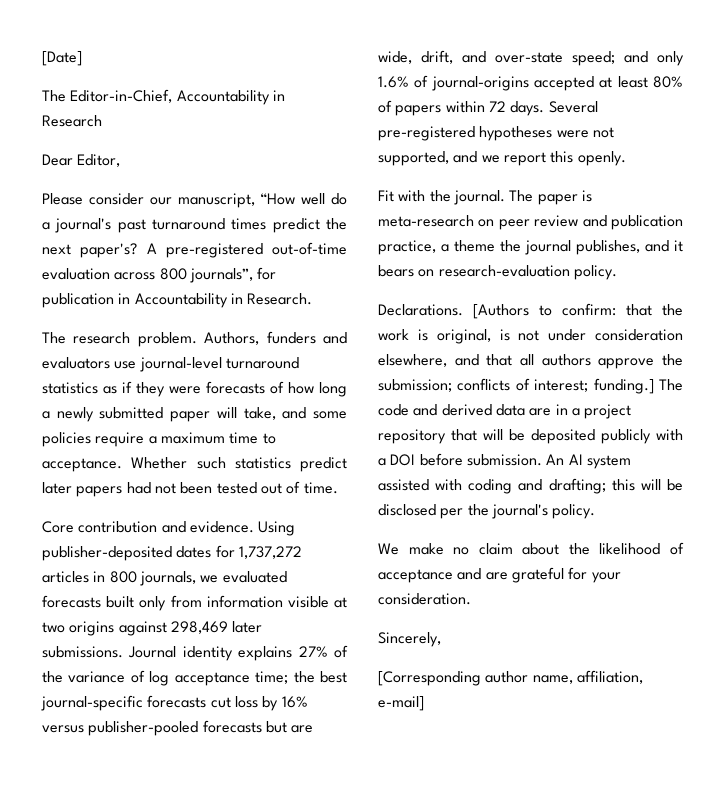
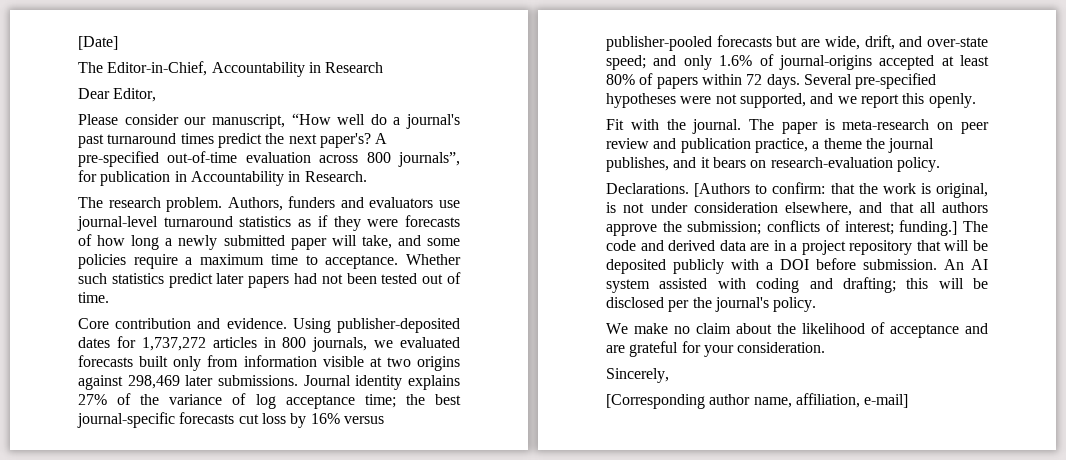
- A pre-registered out-of-time evaluation across 800 journals”, for publication in Accountability in Research.
+ A pre-specified out-of-time evaluation across 800 journals”, for publication in Accountability in Research.
- Several pre-registered hypotheses were not supported, and we report this openly.
+ Several pre-specified hypotheses were not supported, and we report this openly.

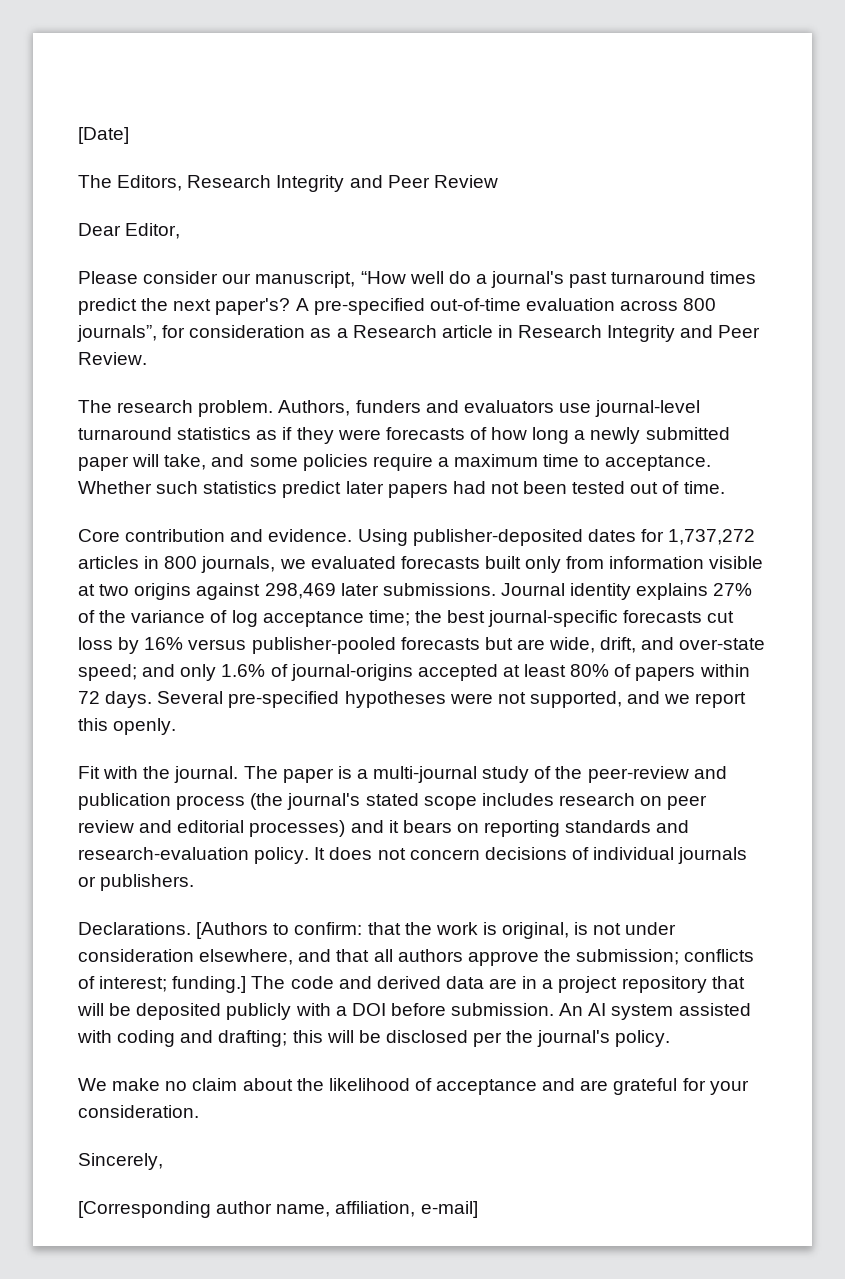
- The Editor-in-Chief, Accountability in Research
+ The Editors, Research Integrity and Peer Review
- A pre-specified out-of-time evaluation across 800 journals”, for publication in Accountability in Research.
+ A pre-specified out-of-time evaluation across 800 journals”, for consideration as a Research article in Research Integrity and Peer Review.
- The paper is meta-research on peer review and publication practice, a theme the journal publishes, and it bears on research-evaluation policy.
+ The paper is a multi-journal study of the peer-review and publication process (the journal's stated scope includes research on peer review and editorial processes) and it bears on reporting standards and research-evaluation policy. It does not concern decisions of individual journals or publishers.

